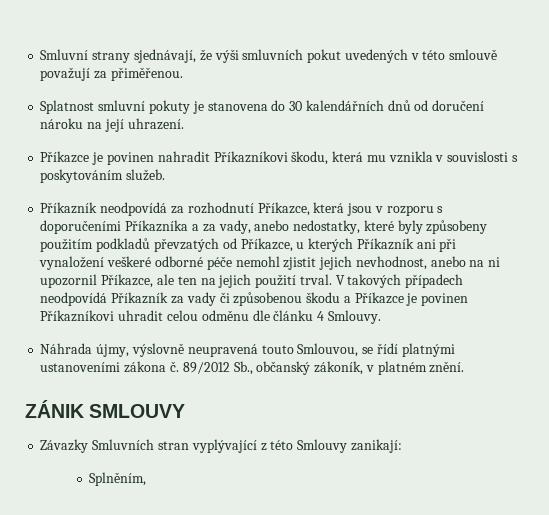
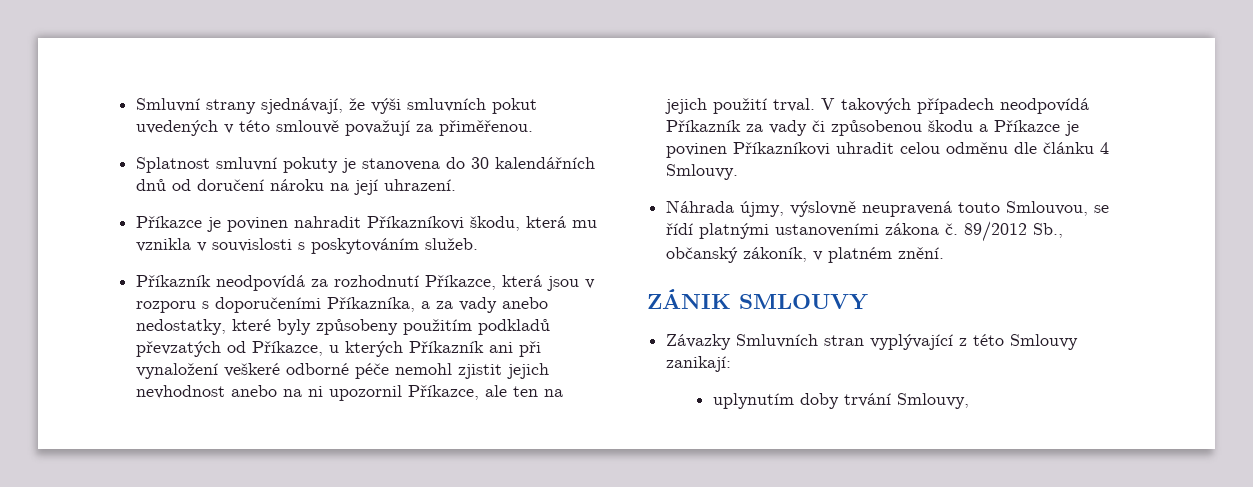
- Příkazník neodpovídá za rozhodnutí Příkazce, která jsou v rozporu s doporučeními Příkazníka a za vady, anebo nedostatky, které byly způsobeny použitím podkladů převzatých od Příkazce, u kterých Příkazník ani při vynaložení veškeré odborné péče nemohl zjistit jejich nevhodnost, anebo na ni upozornil Příkazce, ale ten na jejich použití trval.
+ Příkazník neodpovídá za rozhodnutí Příkazce, která jsou v rozporu s doporučeními Příkazníka, a za vady anebo nedostatky, které byly způsobeny použitím podkladů převzatých od Příkazce, u kterých Příkazník ani při vynaložení veškeré odborné péče nemohl zjistit jejich nevhodnost anebo na ni upozornil Příkazce, ale ten na jejich použití trval.
- Splněním,
+ uplynutím doby trvání Smlouvy,

